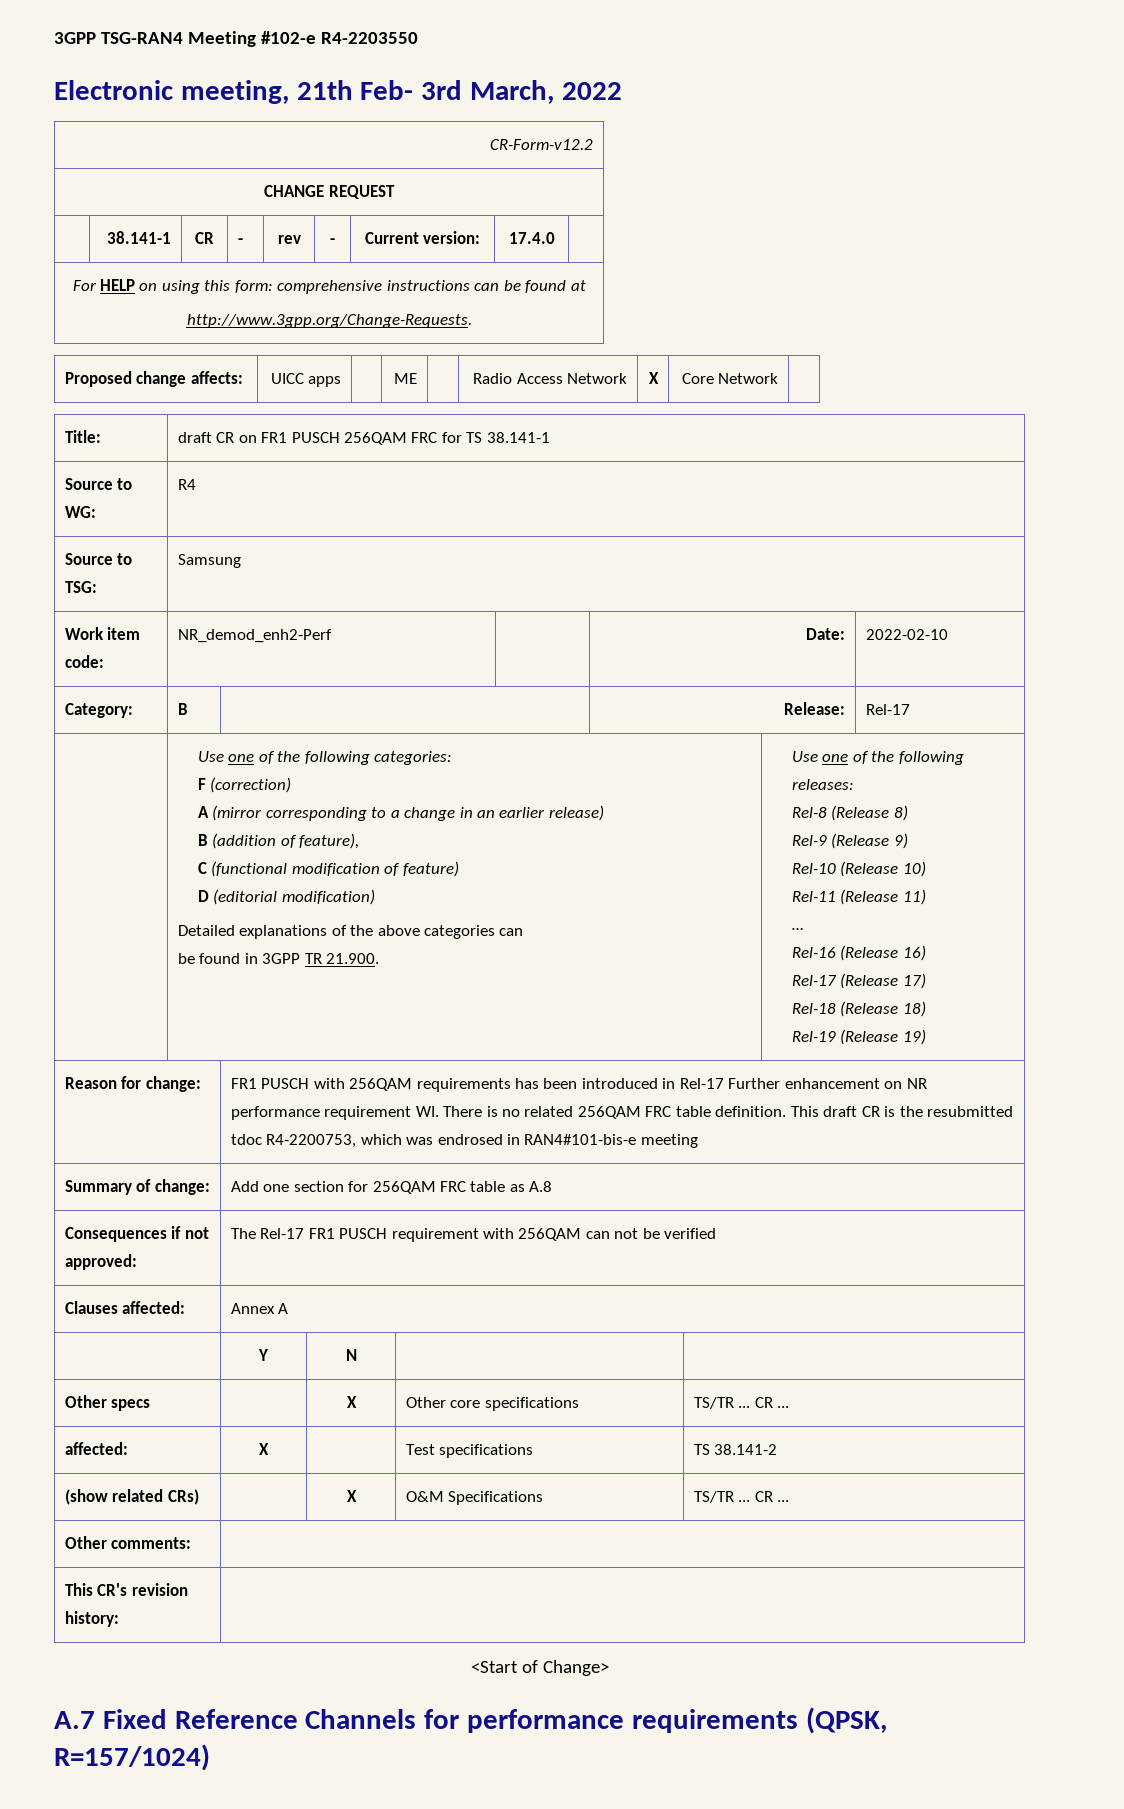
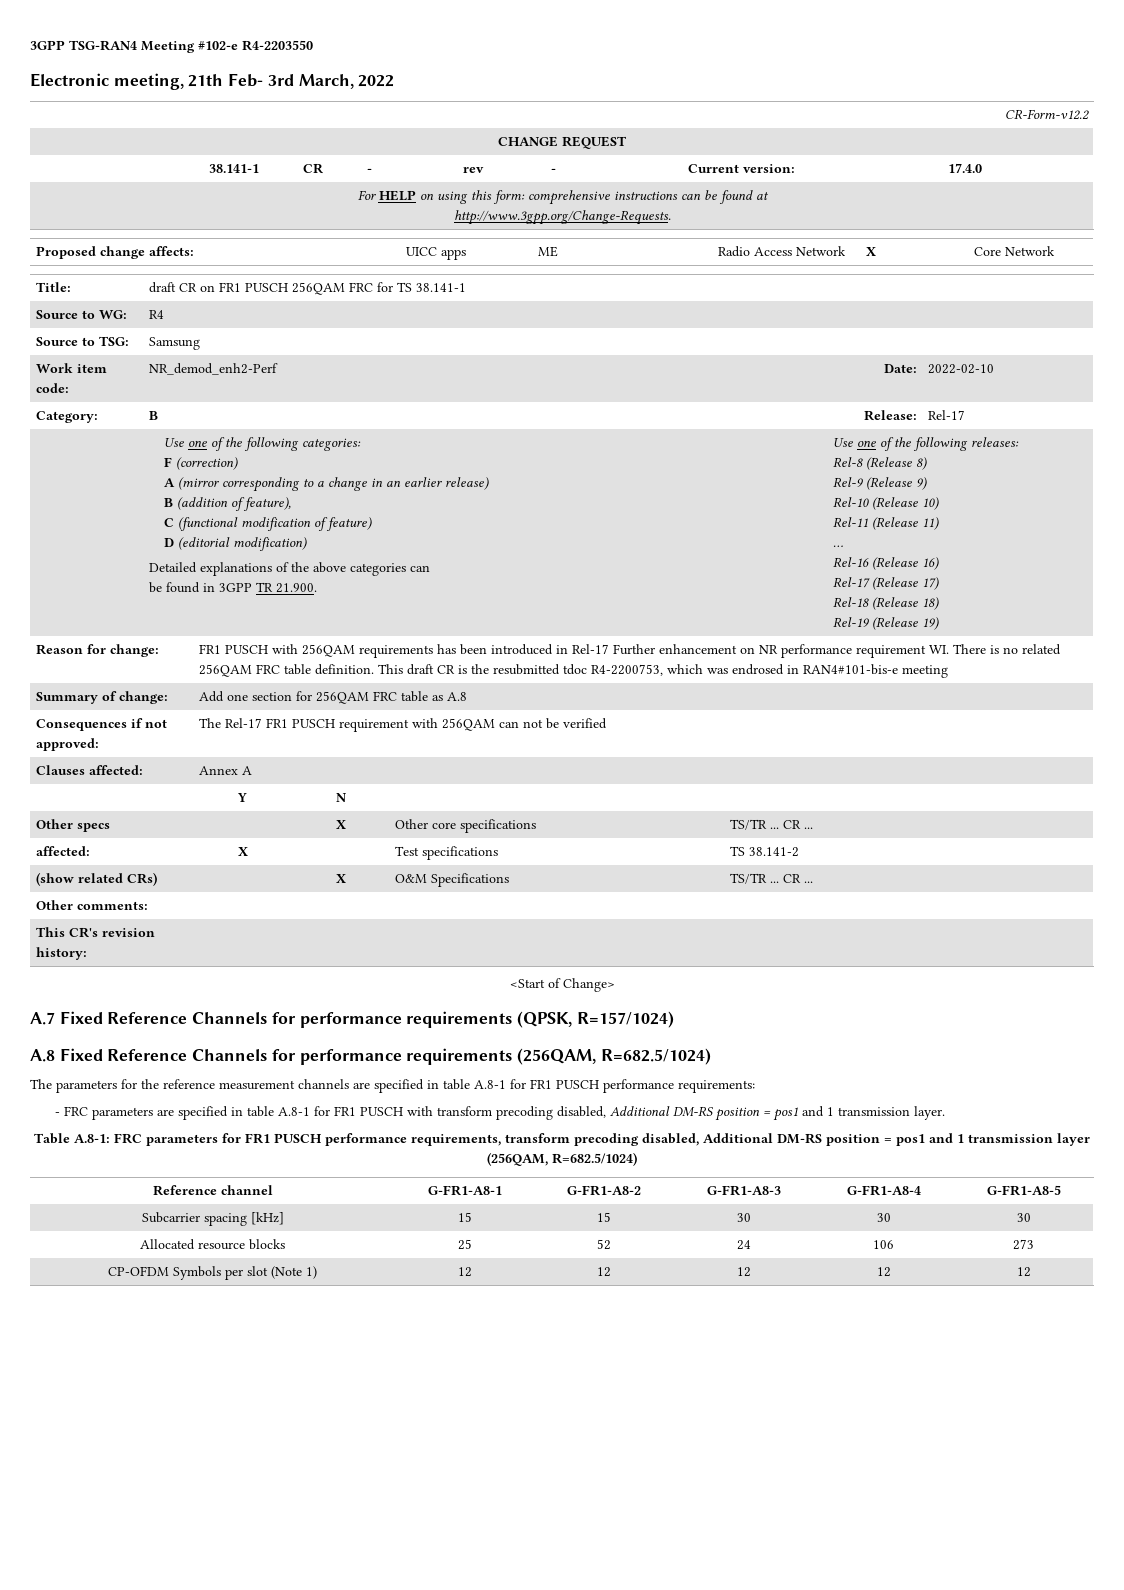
+ A.8 Fixed Reference Channels for performance requirements (256QAM, R=682.5/1024)
+ The parameters for the reference measurement channels are specified in table A.8-1 for FR1 PUSCH performance requirements:
+ - FRC parameters are specified in table A.8-1 for FR1 PUSCH with transform precoding disabled, Additional DM-RS position = pos1 and 1 transmission layer.
+ Table A.8-1: FRC parameters for FR1 PUSCH performance requirements, transform precoding disabled, Additional DM-RS position = pos1 and 1 transmission layer (256QAM, R=682.5/1024)
+ Reference channel | G-FR1-A8-1 | G-FR1-A8-2 | G-FR1-A8-3 | G-FR1-A8-4 | G-FR1-A8-5
+ Subcarrier spacing [kHz] | 15 | 15 | 30 | 30 | 30
+ Allocated resource blocks | 25 | 52 | 24 | 106 | 273
+ CP-OFDM Symbols per slot (Note 1) | 12 | 12 | 12 | 12 | 12

